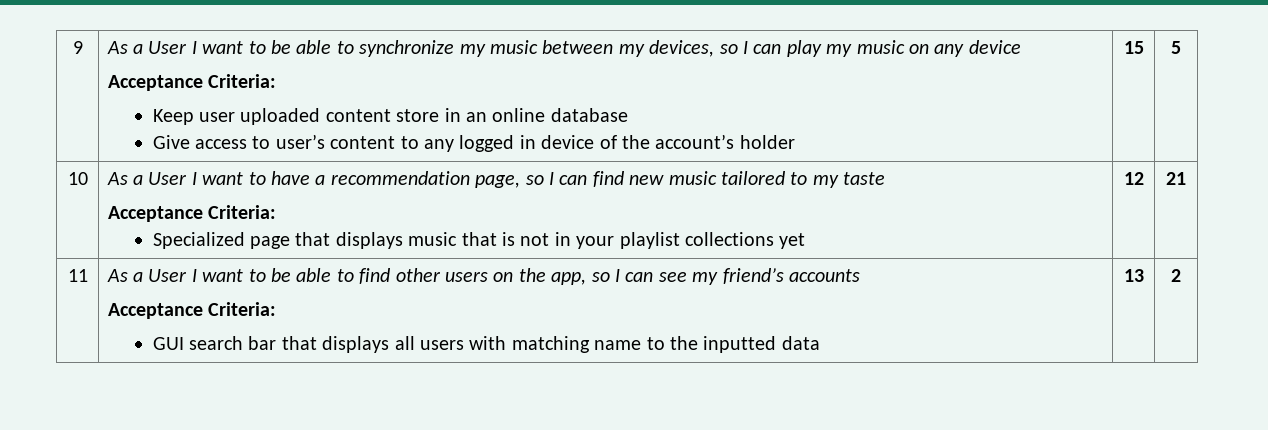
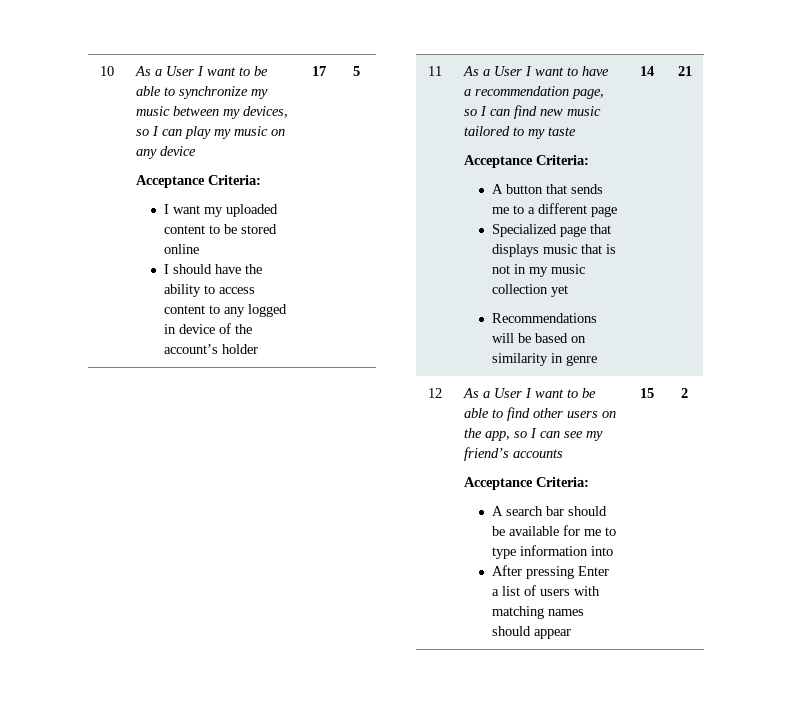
- 9
+ 10
- Keep user uploaded content store in an online database
- Give access to user’s content to any logged in device of the account’s holder
+ I want my uploaded content to be stored online
+ I should have the ability to access content to any logged in device of the account’s holder
- 15
+ 17
- 10
+ 11
+ A button that sends me to a different page
- Specialized page that displays music that is not in your playlist collections yet | 12
+ Specialized page that displays music that is not in my music collection yet
+ Recommendations will be based on similarity in genre | 14
- 11
+ 12
- GUI search bar that displays all users with matching name to the inputted data | 13
+ A search bar should be available for me to type information into
+ After pressing Enter a list of users with matching names should appear | 15

